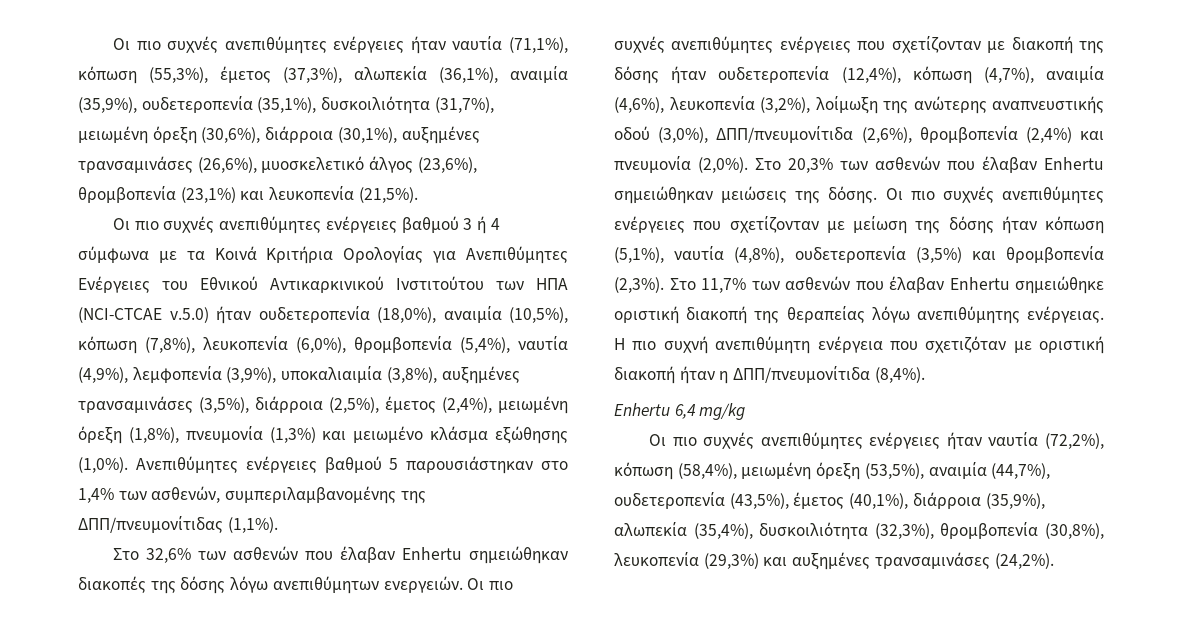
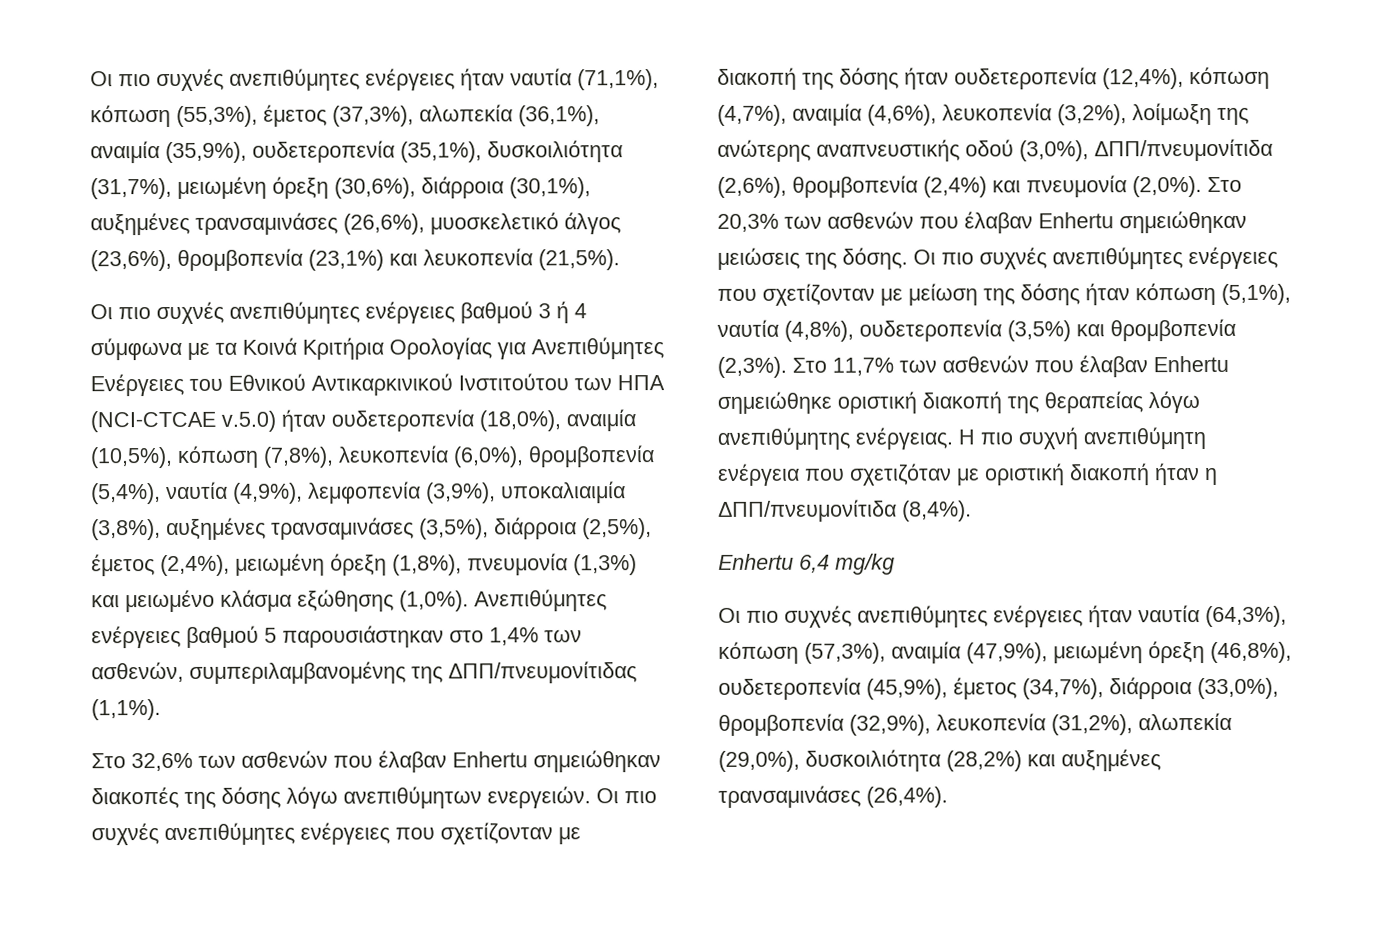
- Οι πιο συχνές ανεπιθύμητες ενέργειες ήταν ναυτία (72,2%), κόπωση (58,4%), μειωμένη όρεξη (53,5%), αναιμία (44,7%), ουδετεροπενία (43,5%), έμετος (40,1%), διάρροια (35,9%), αλωπεκία (35,4%), δυσκοιλιότητα (32,3%), θρομβοπενία (30,8%), λευκοπενία (29,3%) και αυξημένες τρανσαμινάσες (24,2%).
+ Οι πιο συχνές ανεπιθύμητες ενέργειες ήταν ναυτία (64,3%), κόπωση (57,3%), αναιμία (47,9%), μειωμένη όρεξη (46,8%), ουδετεροπενία (45,9%), έμετος (34,7%), διάρροια (33,0%), θρομβοπενία (32,9%), λευκοπενία (31,2%), αλωπεκία (29,0%), δυσκοιλιότητα (28,2%) και αυξημένες τρανσαμινάσες (26,4%).

